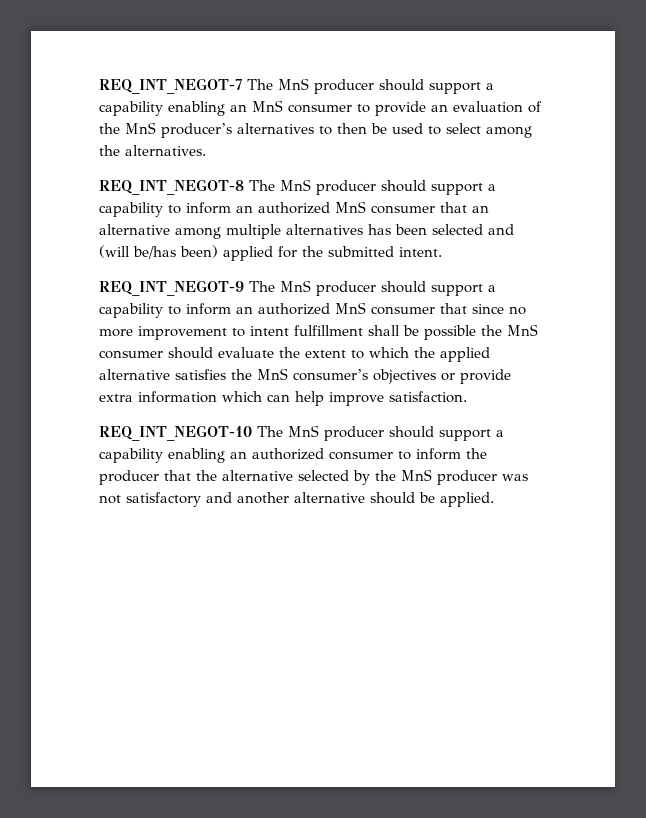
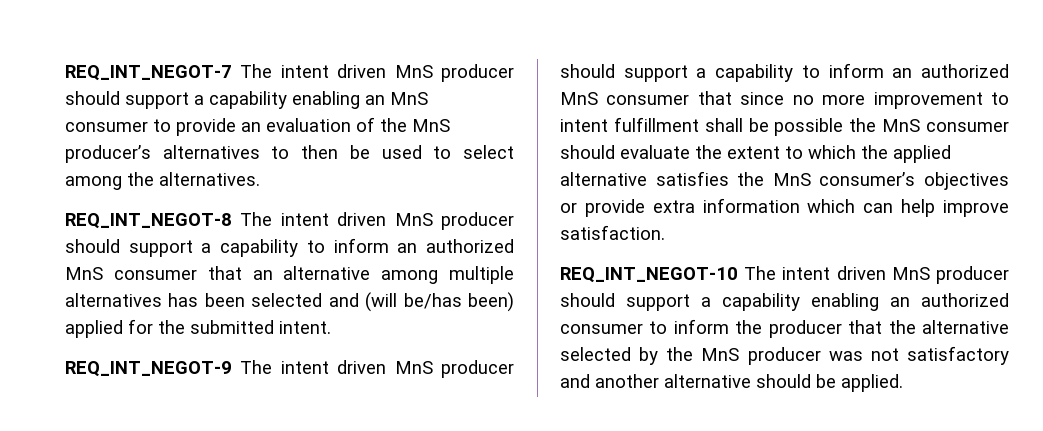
- REQ_INT_NEGOT-7 The MnS producer should support a capability enabling an MnS consumer to provide an evaluation of the MnS producer’s alternatives to then be used to select among the alternatives.
+ REQ_INT_NEGOT-7 The intent driven MnS producer should support a capability enabling an MnS consumer to provide an evaluation of the MnS producer’s alternatives to then be used to select among the alternatives.
- REQ_INT_NEGOT-8 The MnS producer should support a capability to inform an authorized MnS consumer that an alternative among multiple alternatives has been selected and (will be/has been) applied for the submitted intent.
+ REQ_INT_NEGOT-8 The intent driven MnS producer should support a capability to inform an authorized MnS consumer that an alternative among multiple alternatives has been selected and (will be/has been) applied for the submitted intent.
- REQ_INT_NEGOT-9 The MnS producer should support a capability to inform an authorized MnS consumer that since no more improvement to intent fulfillment shall be possible the MnS consumer should evaluate the extent to which the applied alternative satisfies the MnS consumer’s objectives or provide extra information which can help improve satisfaction.
+ REQ_INT_NEGOT-9 The intent driven MnS producer should support a capability to inform an authorized MnS consumer that since no more improvement to intent fulfillment shall be possible the MnS consumer should evaluate the extent to which the applied alternative satisfies the MnS consumer’s objectives or provide extra information which can help improve satisfaction.
- REQ_INT_NEGOT-10 The MnS producer should support a capability enabling an authorized consumer to inform the producer that the alternative selected by the MnS producer was not satisfactory and another alternative should be applied.
+ REQ_INT_NEGOT-10 The intent driven MnS producer should support a capability enabling an authorized consumer to inform the producer that the alternative selected by the MnS producer was not satisfactory and another alternative should be applied.

